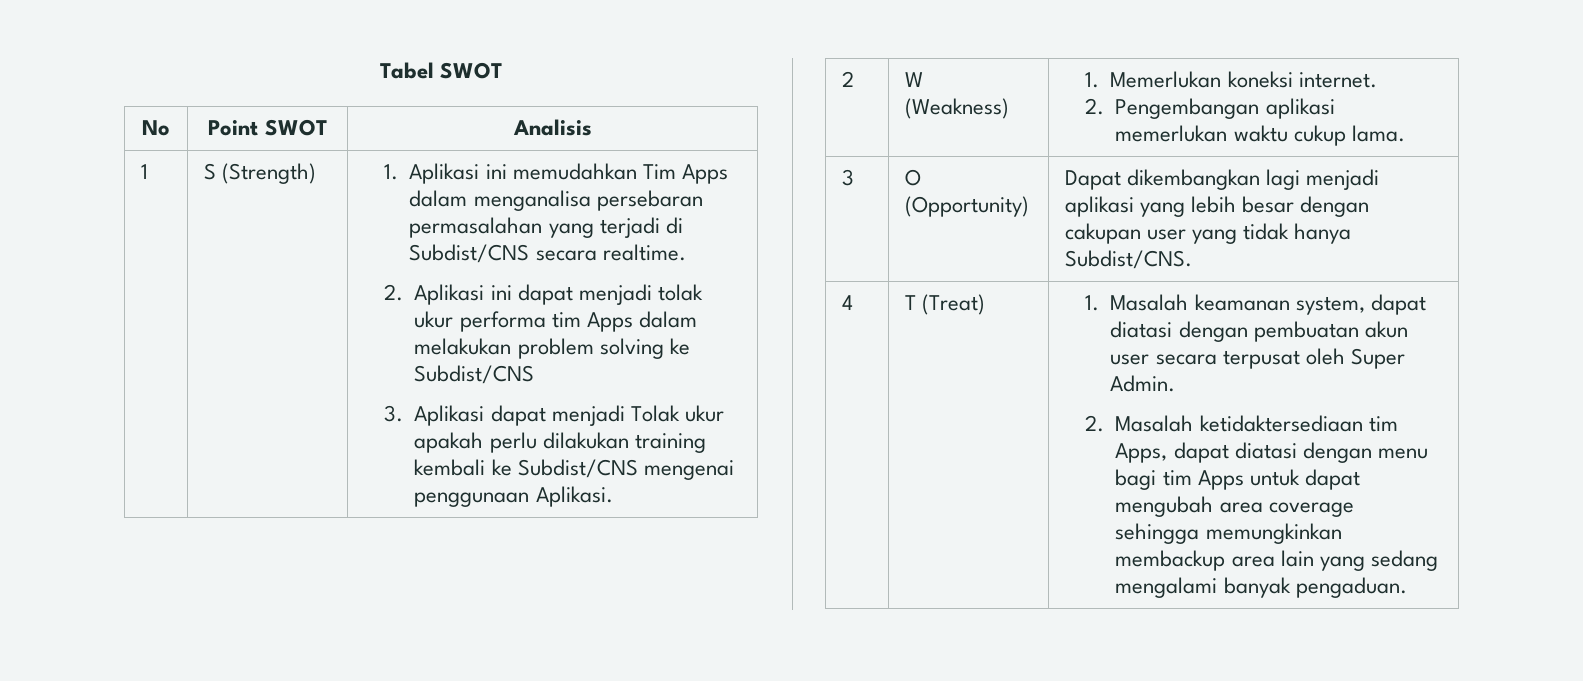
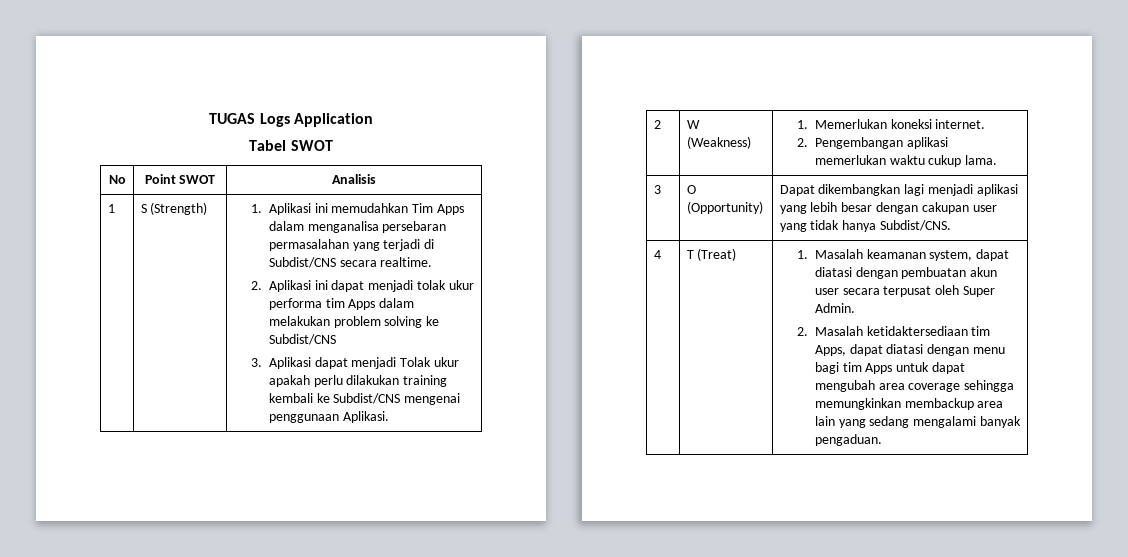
+ TUGAS Logs Application

